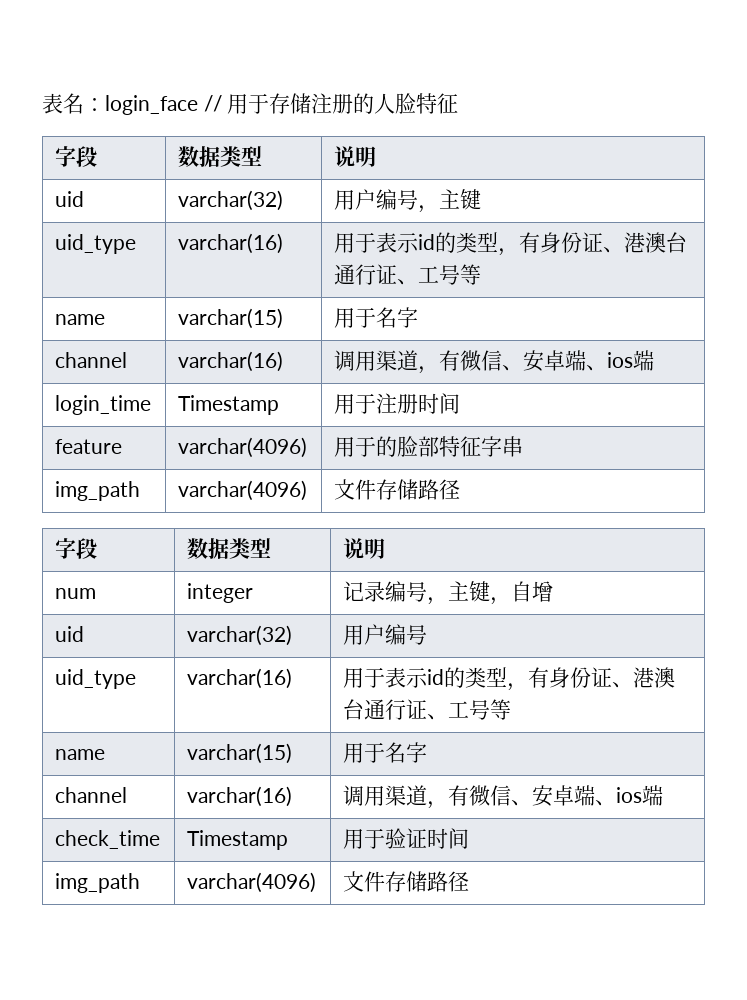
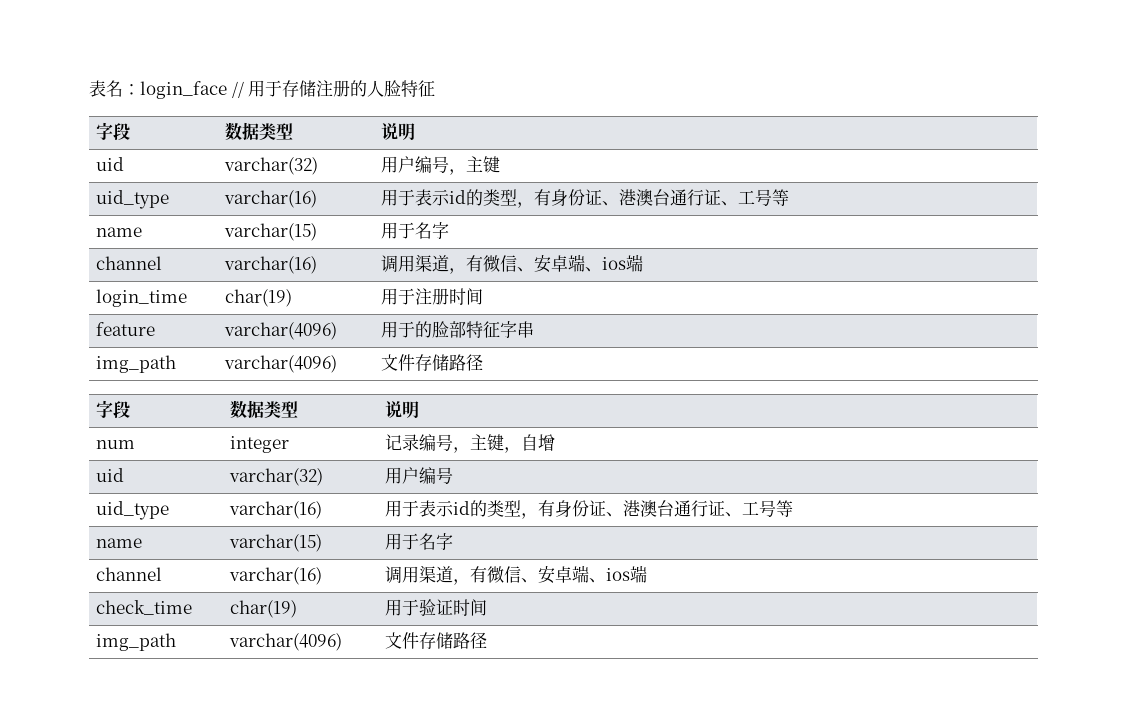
- login_time | Timestamp | 用于注册时间
+ login_time | char(19) | 用于注册时间
- check_time | Timestamp | 用于验证时间
+ check_time | char(19) | 用于验证时间

